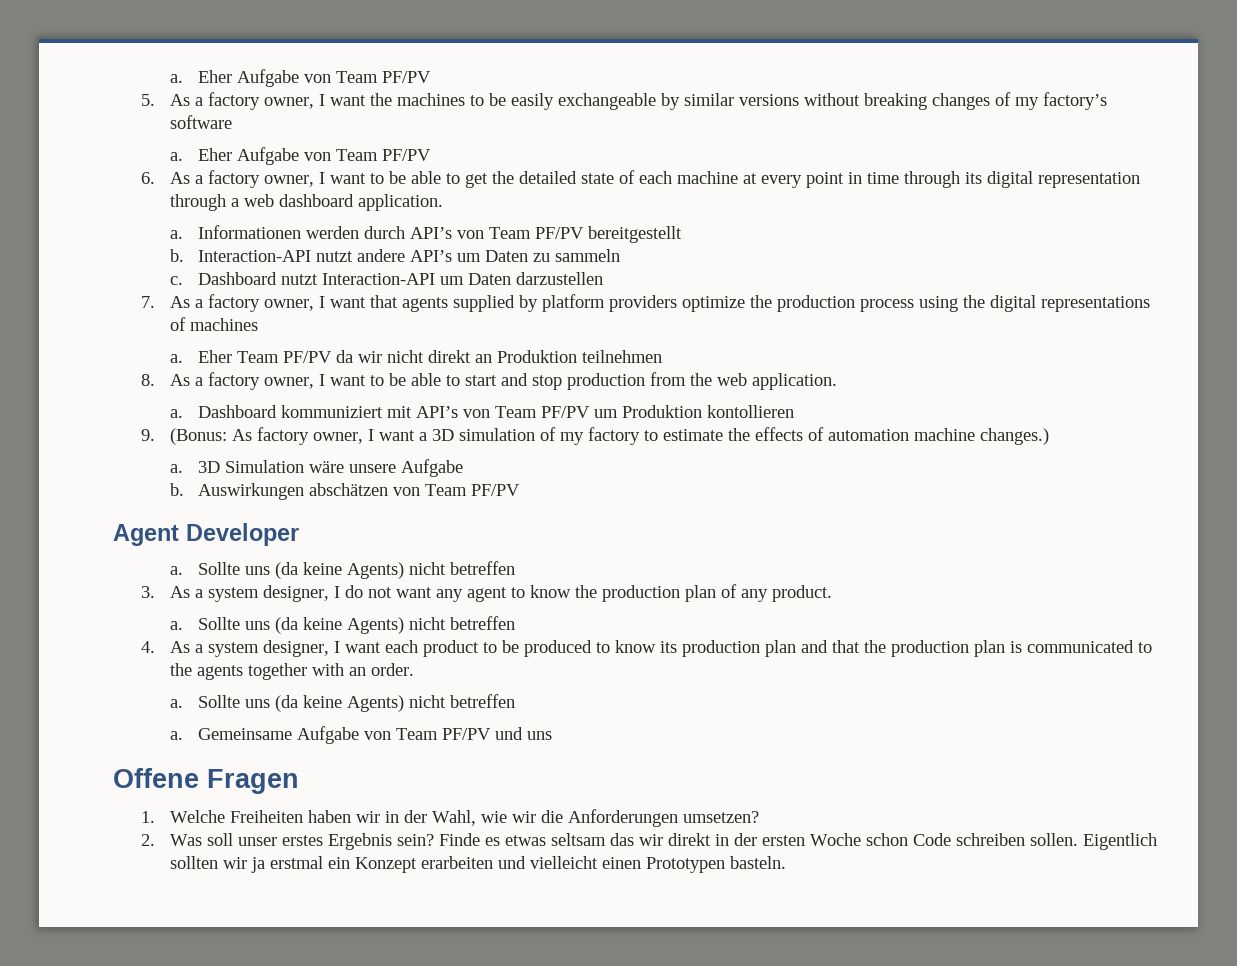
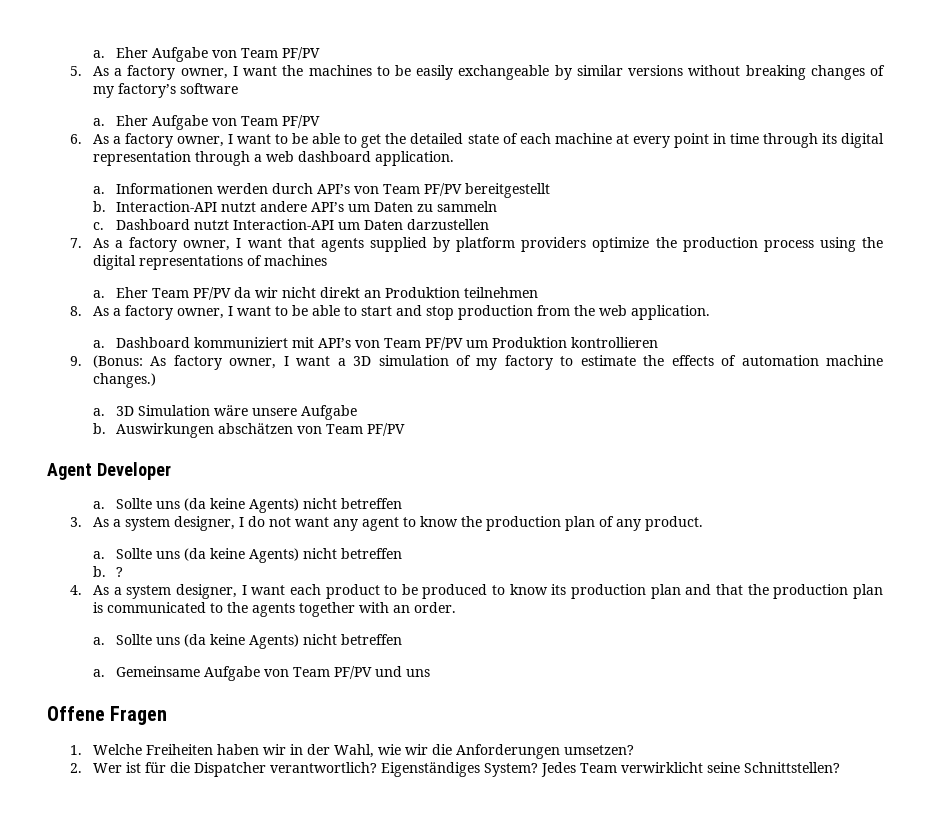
- Dashboard kommuniziert mit API’s von Team PF/PV um Produktion kontollieren
+ Dashboard kommuniziert mit API’s von Team PF/PV um Produktion kontrollieren
+ b. ?
- 2. Was soll unser erstes Ergebnis sein? Finde es etwas seltsam das wir direkt in der ersten Woche schon Code schreiben sollen. Eigentlich sollten wir ja erstmal ein Konzept erarbeiten und vielleicht einen Prototypen basteln.
+ 2. Wer ist für die Dispatcher verantwortlich? Eigenständiges System? Jedes Team verwirklicht seine Schnittstellen?

